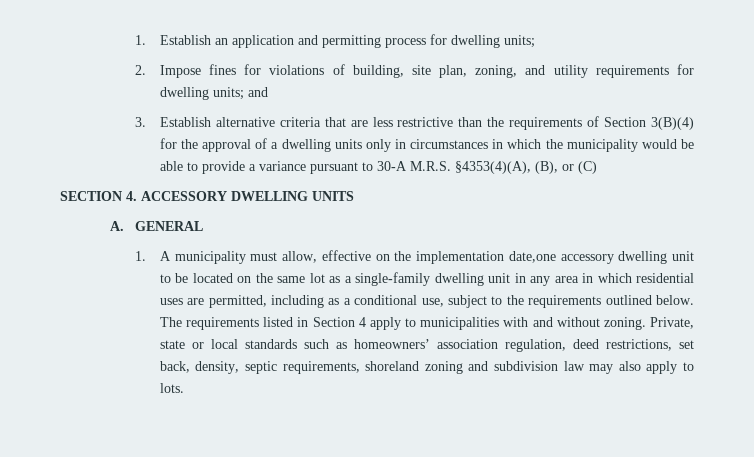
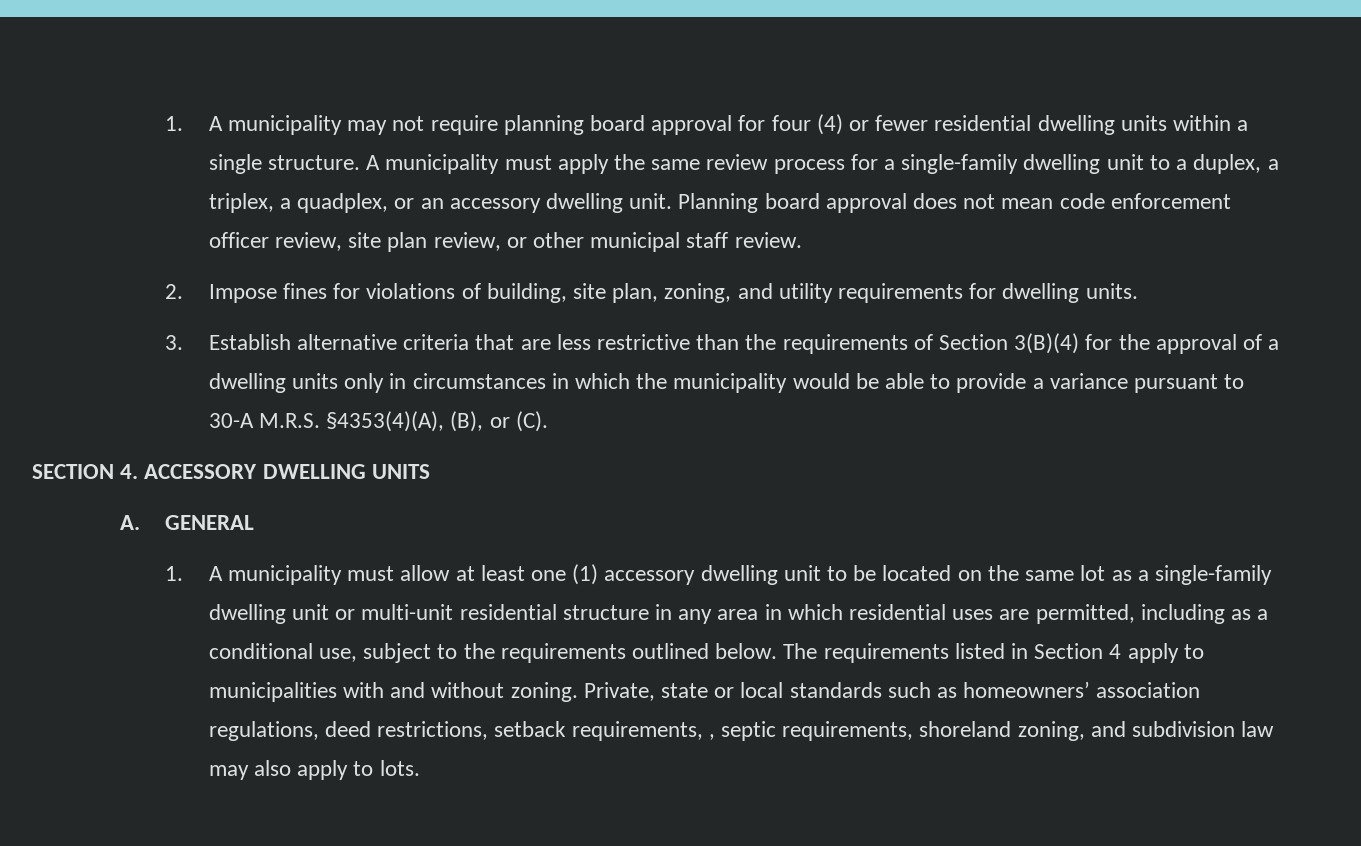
- 1. Establish an application and permitting process for dwelling units;
+ 1. A municipality may not require planning board approval for four (4) or fewer residential dwelling units within a single structure. A municipality must apply the same review process for a single-family dwelling unit to a duplex, a triplex, a quadplex, or an accessory dwelling unit. Planning board approval does not mean code enforcement officer review, site plan review, or other municipal staff review.
- 2. Impose fines for violations of building, site plan, zoning, and utility requirements for dwelling units; and
+ 2. Impose fines for violations of building, site plan, zoning, and utility requirements for dwelling units.
- 3. Establish alternative criteria that are less restrictive than the requirements of Section 3(B)(4) for the approval of a dwelling units only in circumstances in which the municipality would be able to provide a variance pursuant to 30-A M.R.S. §4353(4)(A), (B), or (C)
+ 3. Establish alternative criteria that are less restrictive than the requirements of Section 3(B)(4) for the approval of a dwelling units only in circumstances in which the municipality would be able to provide a variance pursuant to 30-A M.R.S. §4353(4)(A), (B), or (C).
- 1. A municipality must allow, effective on the implementation date,one accessory dwelling unit to be located on the same lot as a single-family dwelling unit in any area in which residential uses are permitted, including as a conditional use, subject to the requirements outlined below.
+ 1. A municipality must allow at least one (1) accessory dwelling unit to be located on the same lot as a single-family dwelling unit or multi-unit residential structure in any area in which residential uses are permitted, including as a conditional use, subject to the requirements outlined below.
- Private, state or local standards such as homeowners’ association regulation, deed restrictions, set back, density, septic requirements, shoreland zoning and subdivision law may also apply to lots.
+ Private, state or local standards such as homeowners’ association regulations, deed restrictions, setback requirements, , septic requirements, shoreland zoning, and subdivision law may also apply to lots.

